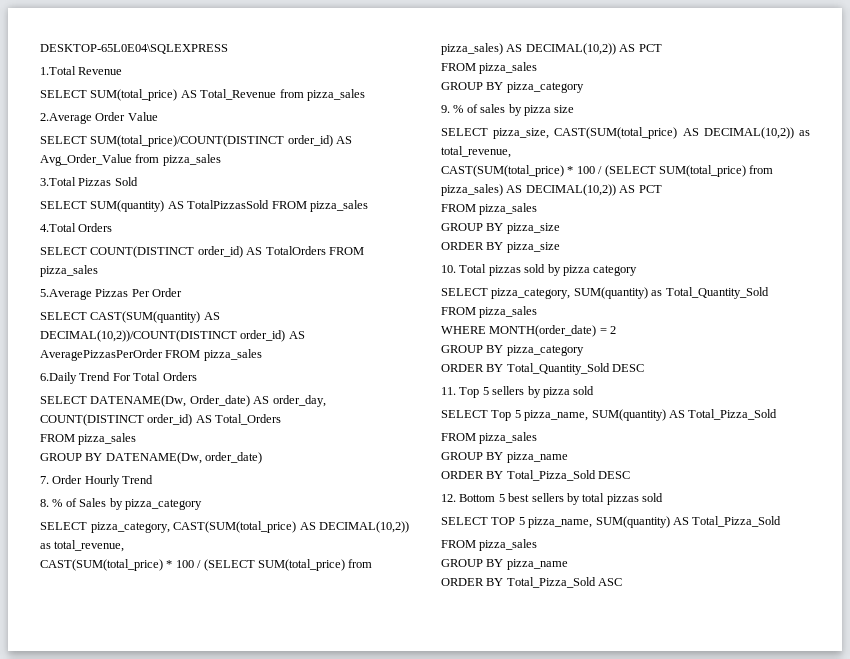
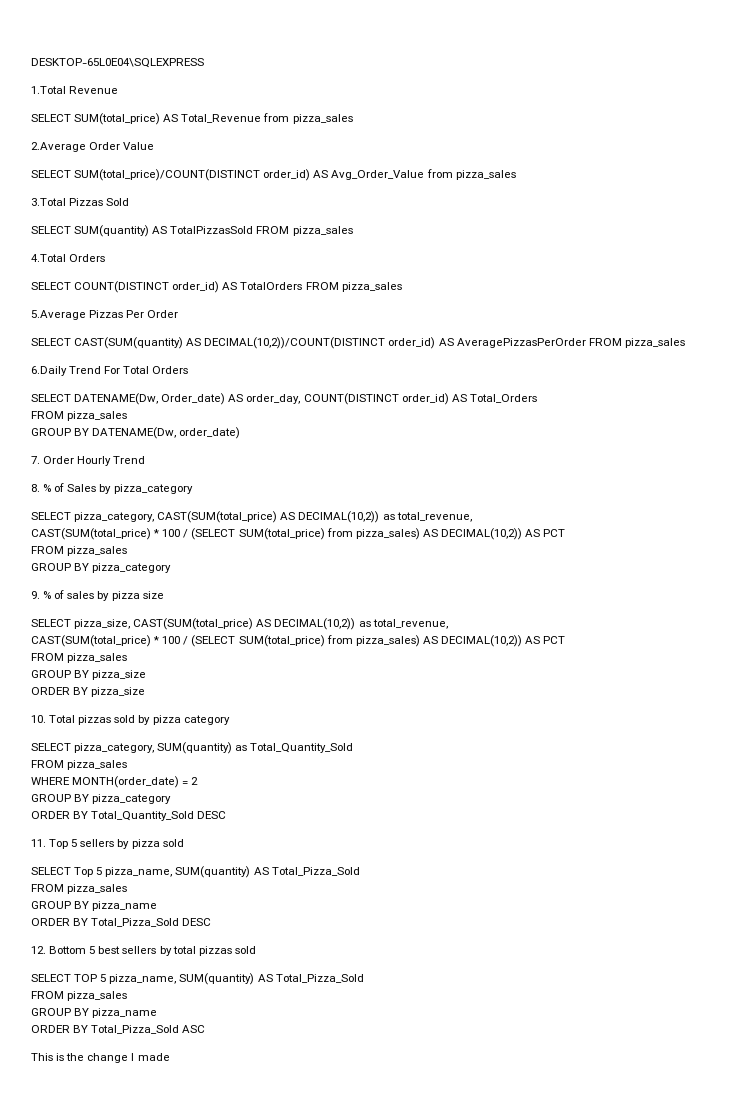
+ This is the change I made

